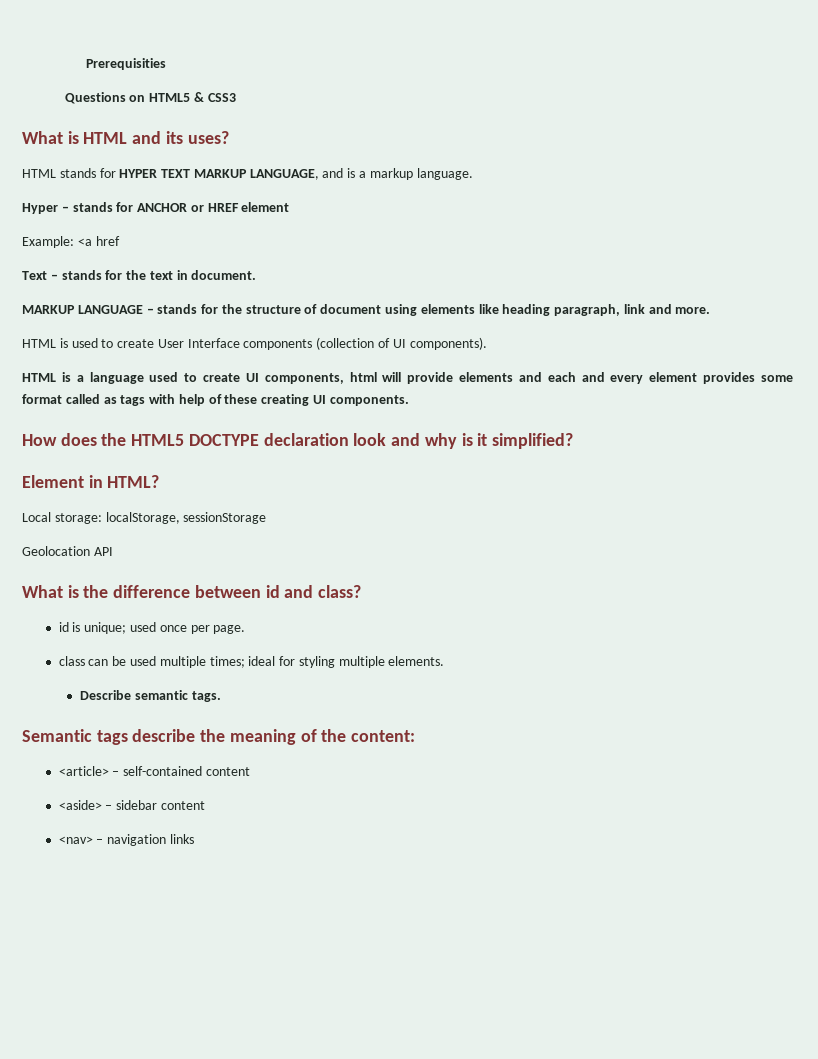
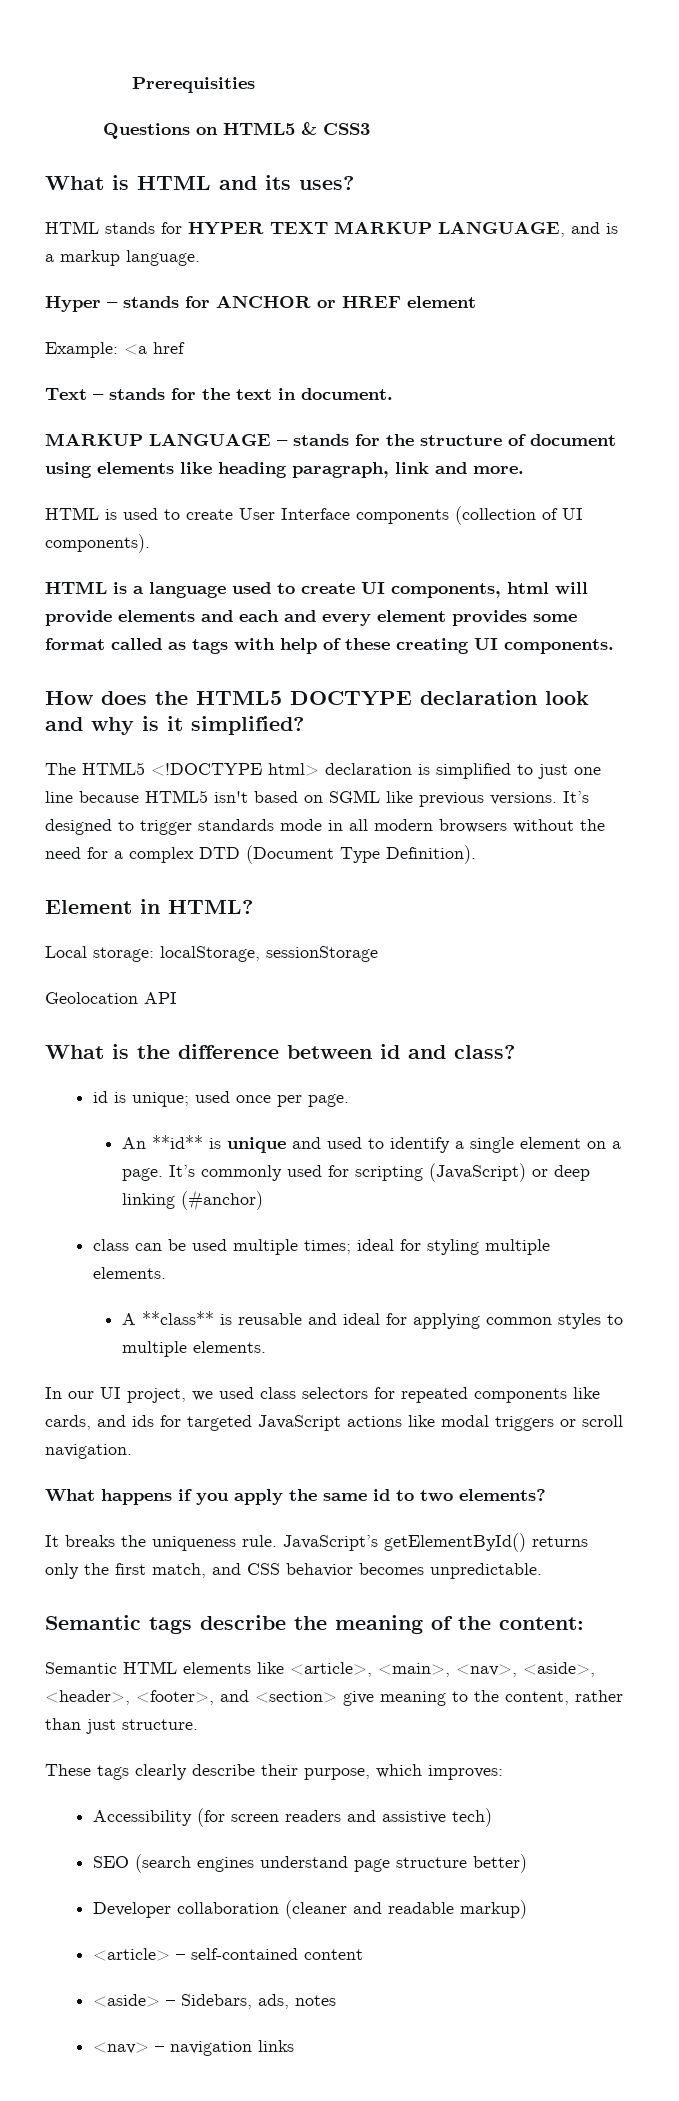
+ The HTML5 <!DOCTYPE html> declaration is simplified to just one line because HTML5 isn't based on SGML like previous versions. It’s designed to trigger standards mode in all modern browsers without the need for a complex DTD (Document Type Definition).
+ An **id** is unique and used to identify a single element on a page. It’s commonly used for scripting (JavaScript) or deep linking (#anchor)
- Describe semantic tags.
+ A **class** is reusable and ideal for applying common styles to multiple elements.
+ In our UI project, we used class selectors for repeated components like cards, and ids for targeted JavaScript actions like modal triggers or scroll navigation.
+ What happens if you apply the same id to two elements?
+ It breaks the uniqueness rule. JavaScript’s getElementById() returns only the first match, and CSS behavior becomes unpredictable.
+ Semantic HTML elements like <article>, <main>, <nav>, <aside>, <header>, <footer>, and <section> give meaning to the content, rather than just structure.
+ These tags clearly describe their purpose, which improves:
+ Accessibility (for screen readers and assistive tech)
+ SEO (search engines understand page structure better)
+ Developer collaboration (cleaner and readable markup)
- <aside> – sidebar content
+ <aside> – Sidebars, ads, notes

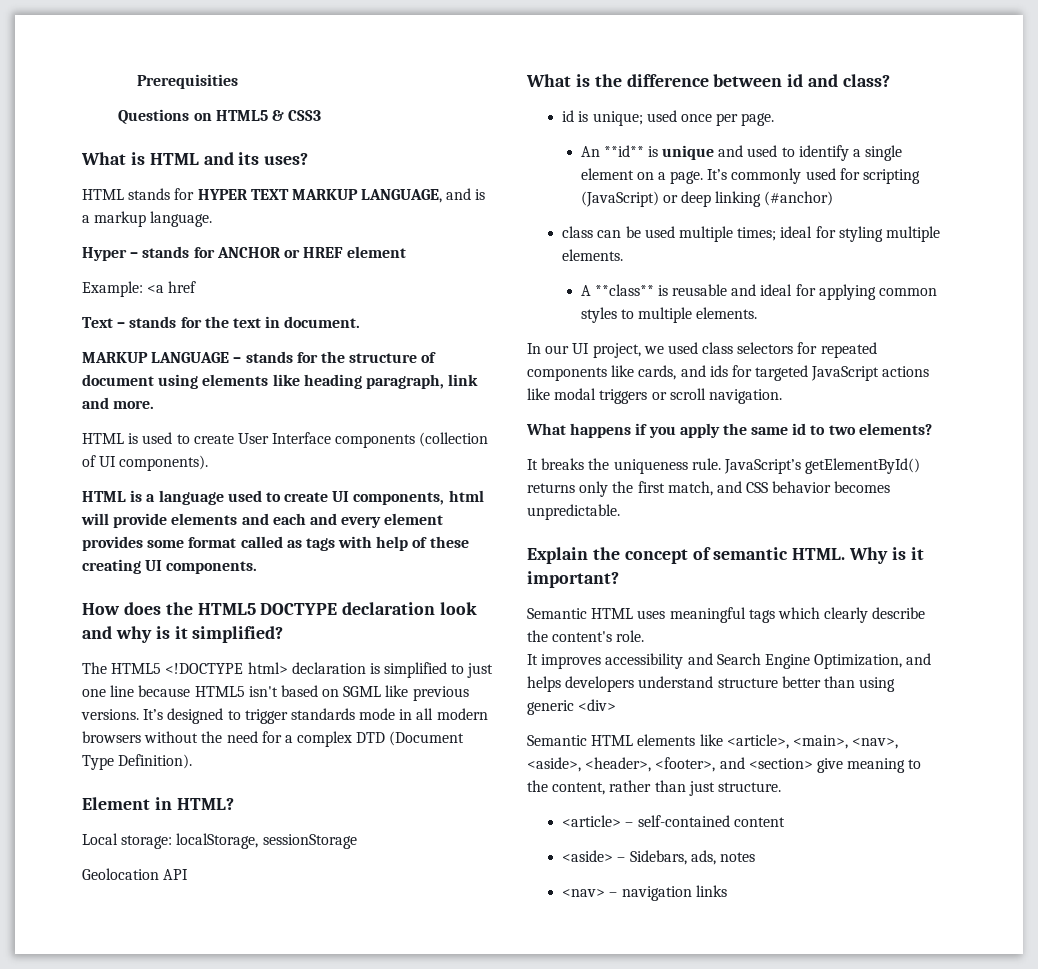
- Semantic tags describe the meaning of the content:
+ Explain the concept of semantic HTML. Why is it important?
+ Semantic HTML uses meaningful tags which clearly describe the content's role.
+ It improves accessibility and Search Engine Optimization, and helps developers understand structure better than using generic <div>
- These tags clearly describe their purpose, which improves:
- Accessibility (for screen readers and assistive tech)
- SEO (search engines understand page structure better)
- Developer collaboration (cleaner and readable markup)

